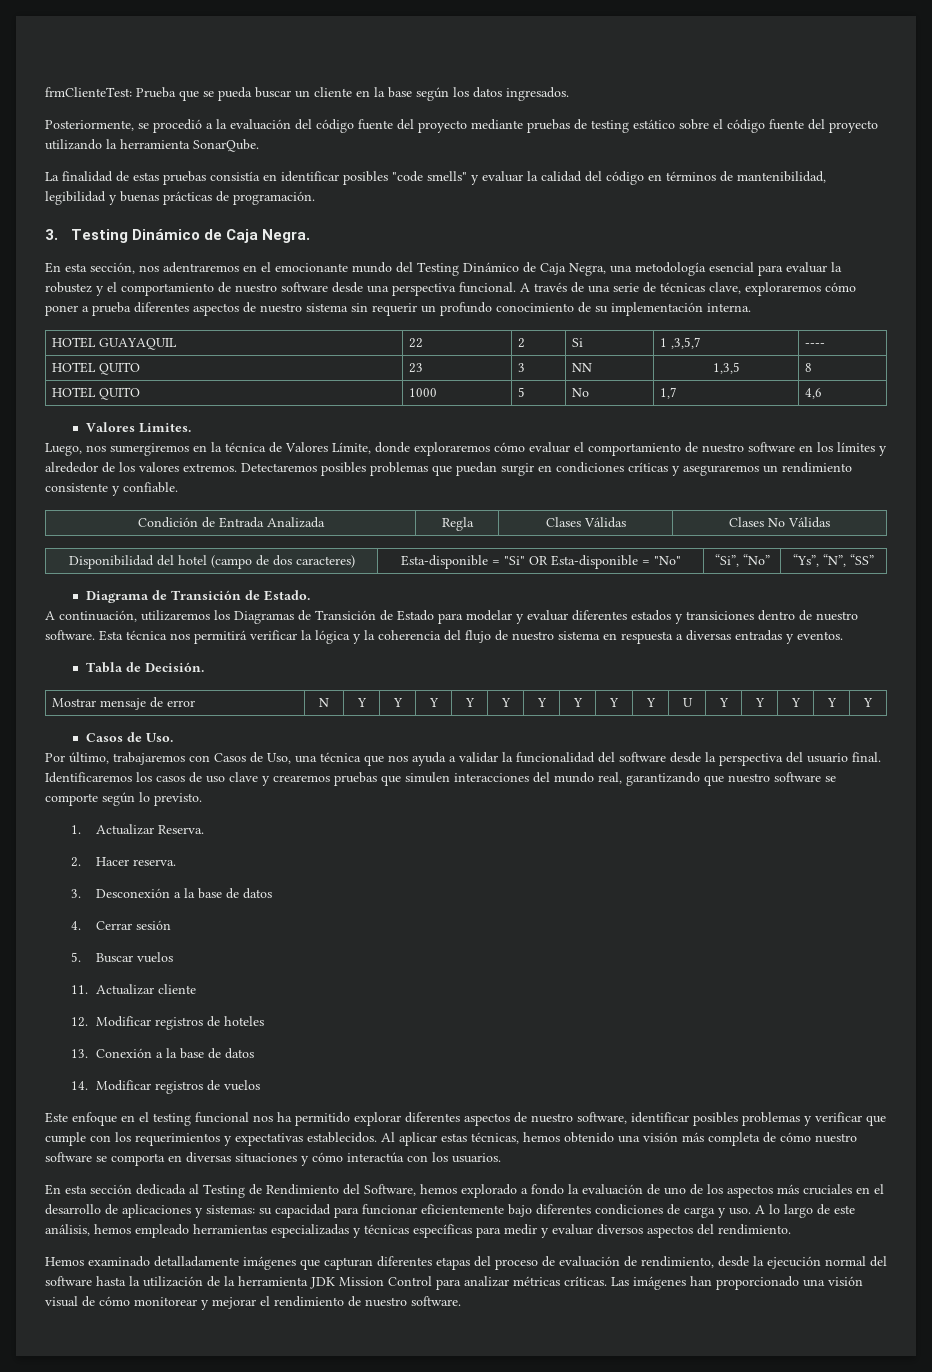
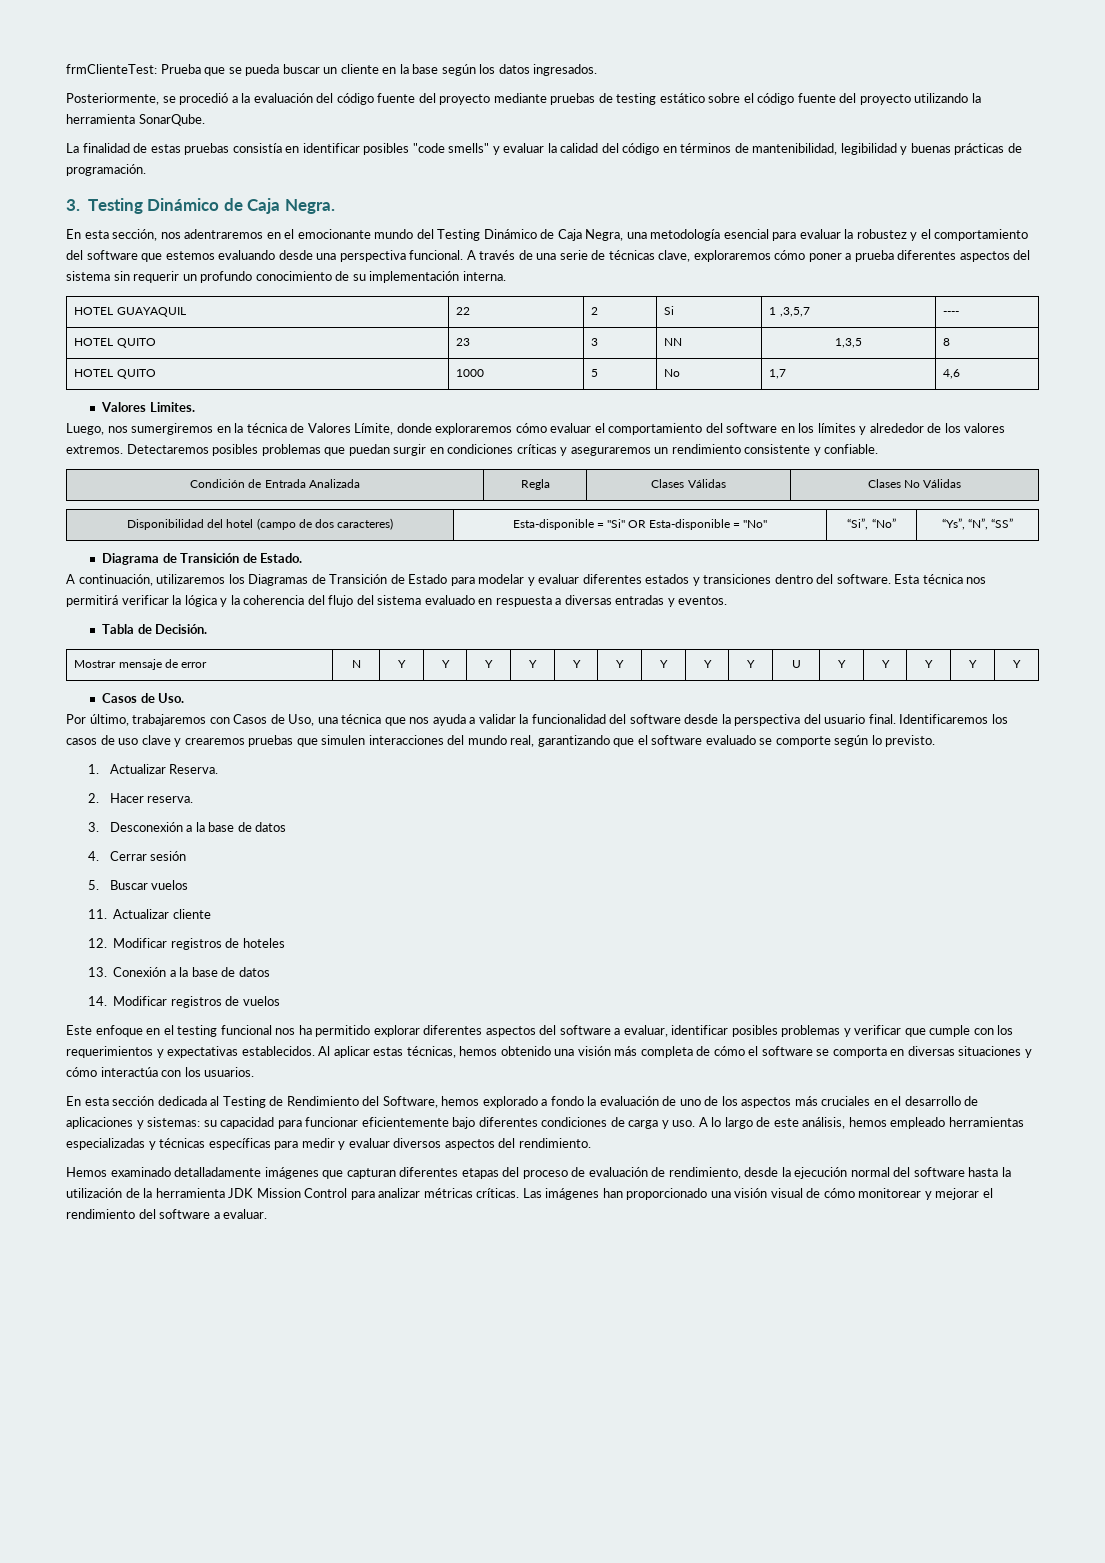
- En esta sección, nos adentraremos en el emocionante mundo del Testing Dinámico de Caja Negra, una metodología esencial para evaluar la robustez y el comportamiento de nuestro software desde una perspectiva funcional.
+ En esta sección, nos adentraremos en el emocionante mundo del Testing Dinámico de Caja Negra, una metodología esencial para evaluar la robustez y el comportamiento del software que estemos evaluando desde una perspectiva funcional.
- A través de una serie de técnicas clave, exploraremos cómo poner a prueba diferentes aspectos de nuestro sistema sin requerir un profundo conocimiento de su implementación interna.
+ A través de una serie de técnicas clave, exploraremos cómo poner a prueba diferentes aspectos del sistema sin requerir un profundo conocimiento de su implementación interna.
- Luego, nos sumergiremos en la técnica de Valores Límite, donde exploraremos cómo evaluar el comportamiento de nuestro software en los límites y alrededor de los valores extremos.
+ Luego, nos sumergiremos en la técnica de Valores Límite, donde exploraremos cómo evaluar el comportamiento del software en los límites y alrededor de los valores extremos.
- A continuación, utilizaremos los Diagramas de Transición de Estado para modelar y evaluar diferentes estados y transiciones dentro de nuestro software.
+ A continuación, utilizaremos los Diagramas de Transición de Estado para modelar y evaluar diferentes estados y transiciones dentro del software.
- Esta técnica nos permitirá verificar la lógica y la coherencia del flujo de nuestro sistema en respuesta a diversas entradas y eventos.
+ Esta técnica nos permitirá verificar la lógica y la coherencia del flujo del sistema evaluado en respuesta a diversas entradas y eventos.
- Identificaremos los casos de uso clave y crearemos pruebas que simulen interacciones del mundo real, garantizando que nuestro software se comporte según lo previsto.
+ Identificaremos los casos de uso clave y crearemos pruebas que simulen interacciones del mundo real, garantizando que el software evaluado se comporte según lo previsto.
- Este enfoque en el testing funcional nos ha permitido explorar diferentes aspectos de nuestro software, identificar posibles problemas y verificar que cumple con los requerimientos y expectativas establecidos.
+ Este enfoque en el testing funcional nos ha permitido explorar diferentes aspectos del software a evaluar, identificar posibles problemas y verificar que cumple con los requerimientos y expectativas establecidos.
- Al aplicar estas técnicas, hemos obtenido una visión más completa de cómo nuestro software se comporta en diversas situaciones y cómo interactúa con los usuarios.
+ Al aplicar estas técnicas, hemos obtenido una visión más completa de cómo el software se comporta en diversas situaciones y cómo interactúa con los usuarios.
- Las imágenes han proporcionado una visión visual de cómo monitorear y mejorar el rendimiento de nuestro software.
+ Las imágenes han proporcionado una visión visual de cómo monitorear y mejorar el rendimiento del software a evaluar.

